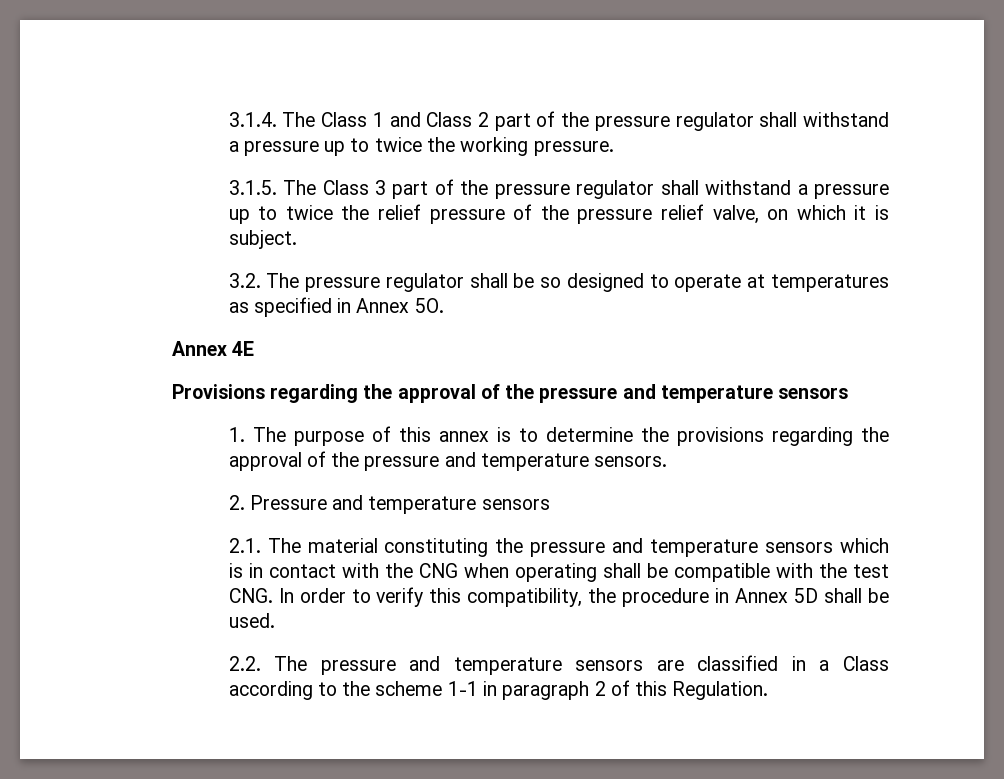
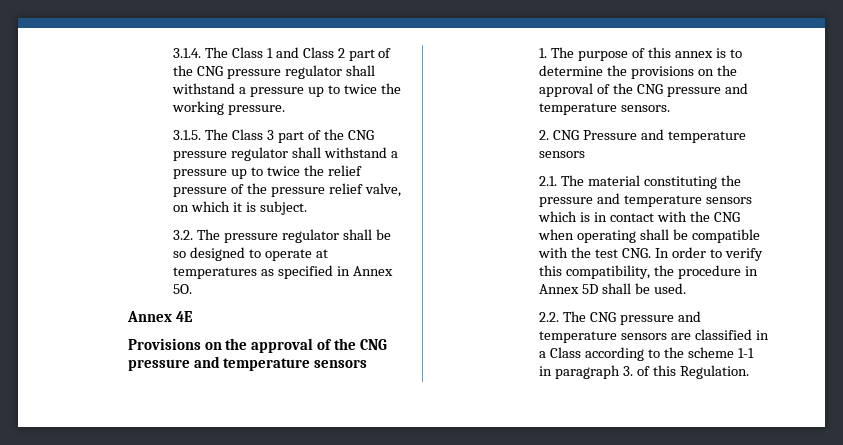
- 3.1.4. The Class 1 and Class 2 part of the pressure regulator shall withstand a pressure up to twice the working pressure.
+ 3.1.4. The Class 1 and Class 2 part of the CNG pressure regulator shall withstand a pressure up to twice the working pressure.
- 3.1.5. The Class 3 part of the pressure regulator shall withstand a pressure up to twice the relief pressure of the pressure relief valve, on which it is subject.
+ 3.1.5. The Class 3 part of the CNG pressure regulator shall withstand a pressure up to twice the relief pressure of the pressure relief valve, on which it is subject.
- Provisions regarding the approval of the pressure and temperature sensors
+ Provisions on the approval of the CNG pressure and temperature sensors
- 1. The purpose of this annex is to determine the provisions regarding the approval of the pressure and temperature sensors.
+ 1. The purpose of this annex is to determine the provisions on the approval of the CNG pressure and temperature sensors.
- 2. Pressure and temperature sensors
+ 2. CNG Pressure and temperature sensors
- 2.2. The pressure and temperature sensors are classified in a Class according to the scheme 1-1 in paragraph 2 of this Regulation.
+ 2.2. The CNG pressure and temperature sensors are classified in a Class according to the scheme 1-1 in paragraph 3. of this Regulation.

